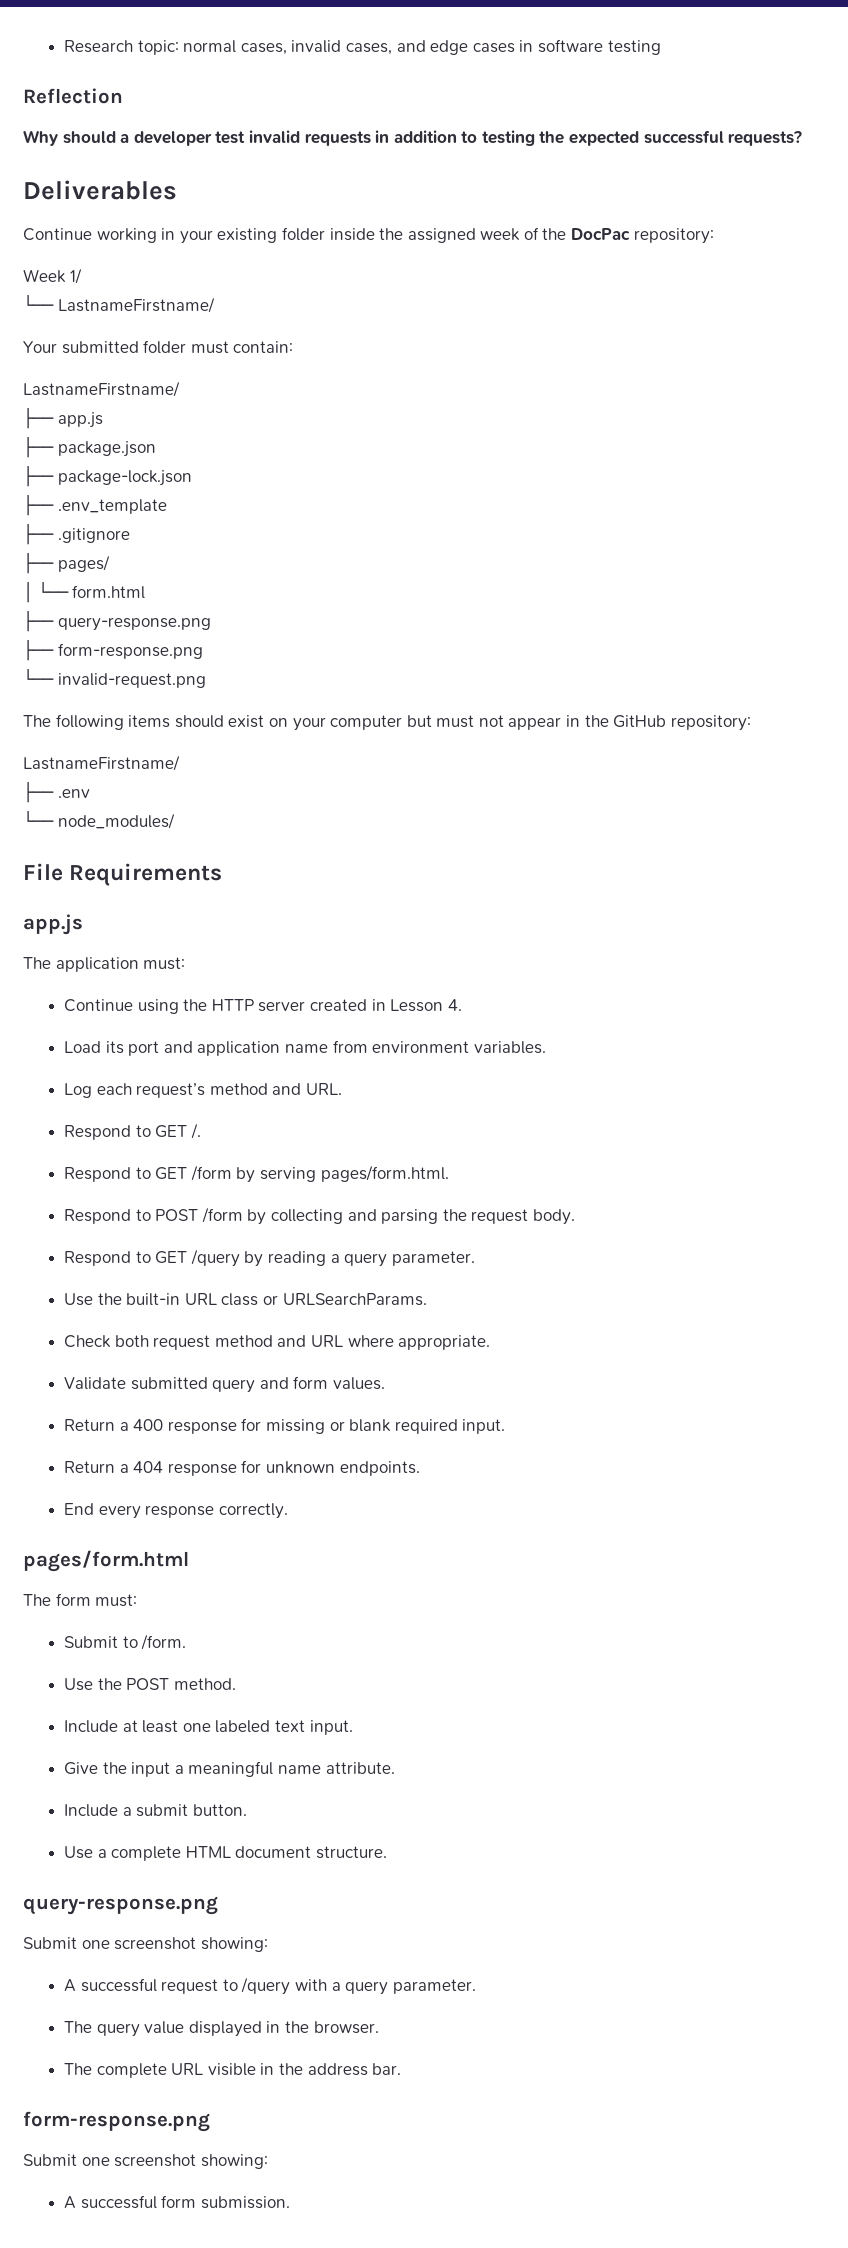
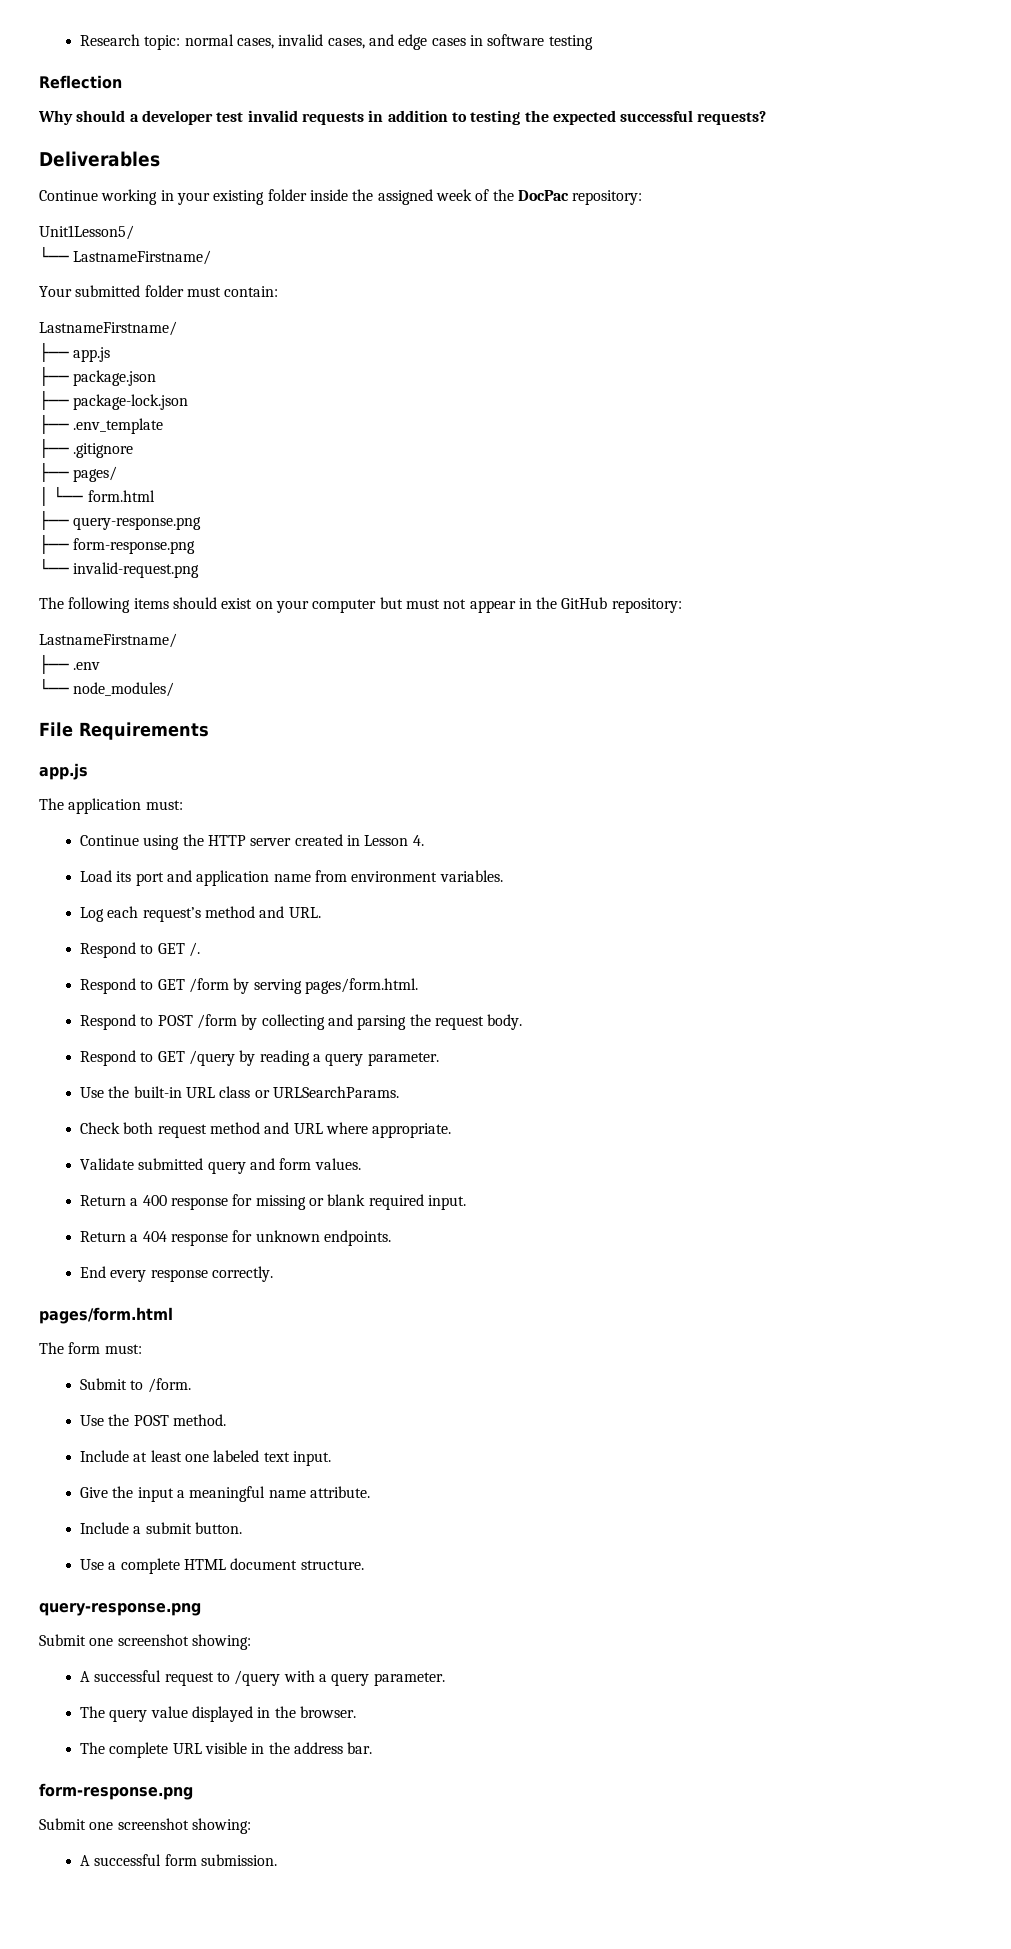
- Week 1/
+ Unit1Lesson5/

